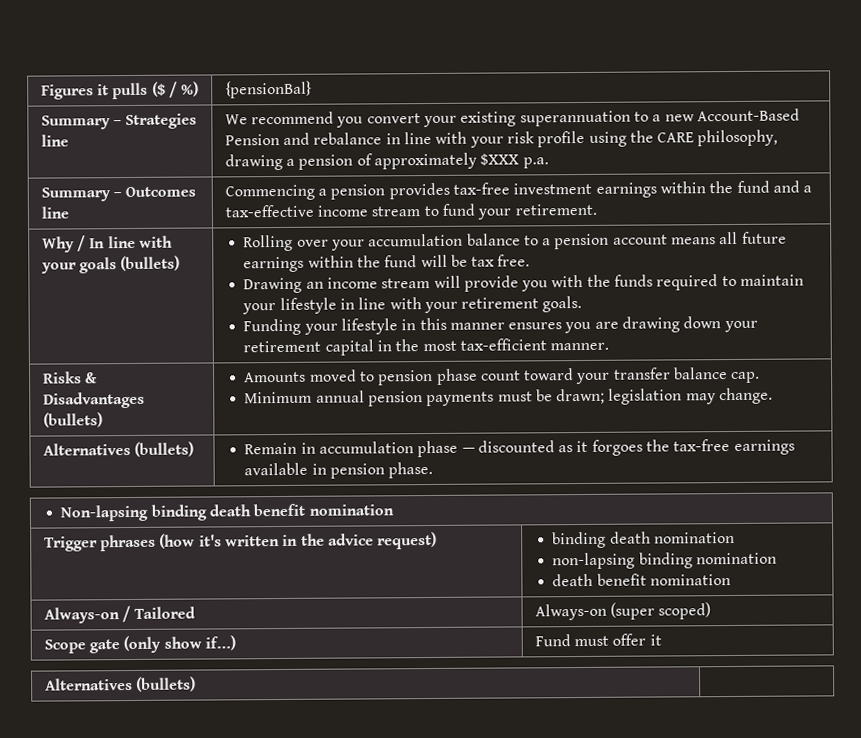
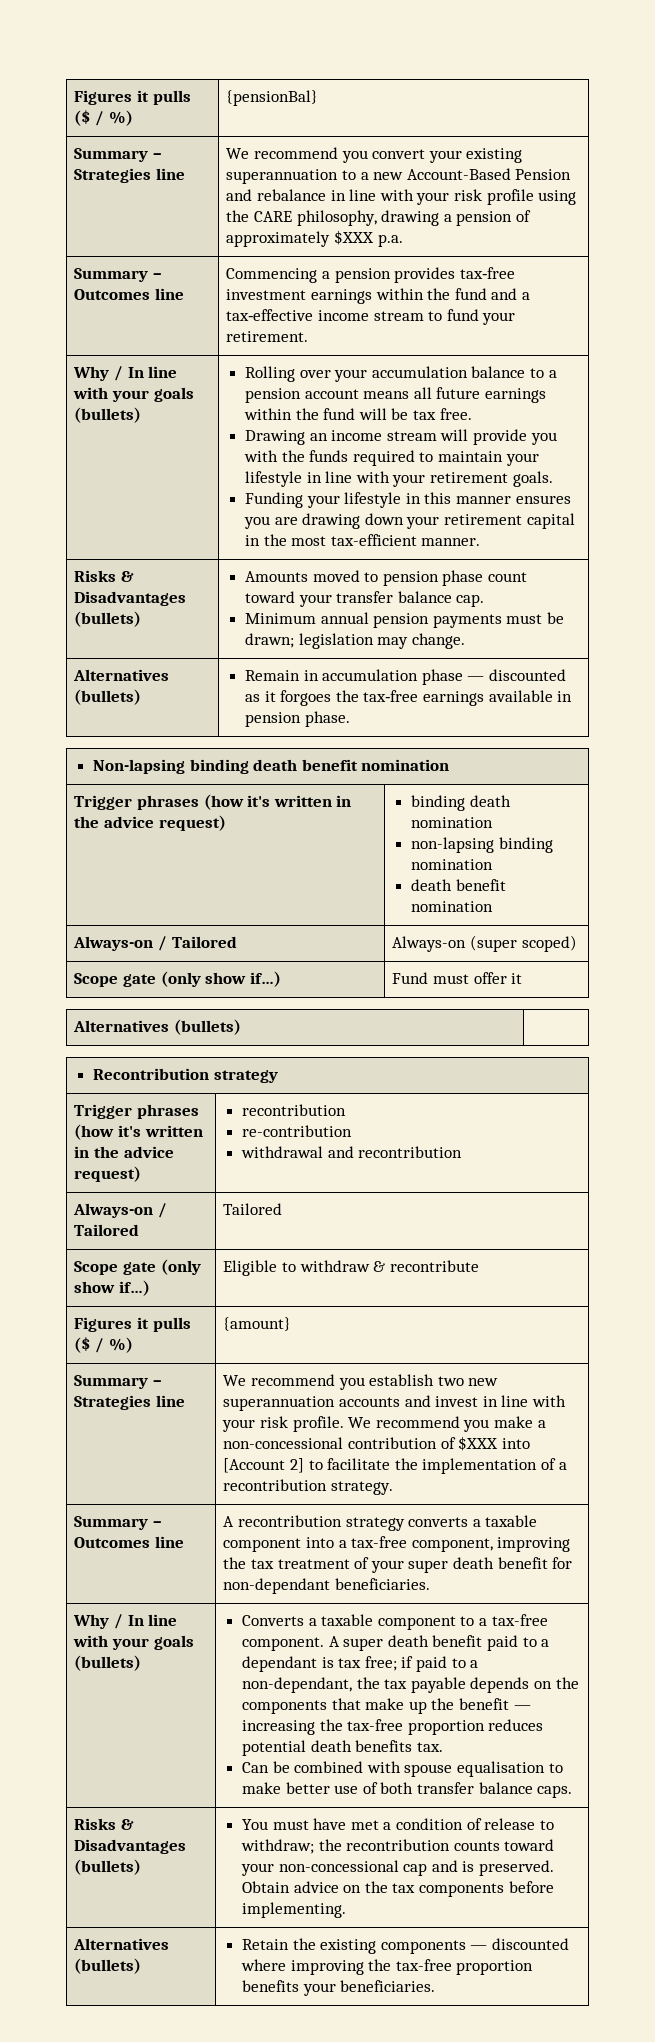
+ Recontribution strategy
+ Trigger phrases (how it's written in the advice request) | recontribution
+ re-contribution
+ withdrawal and recontribution
+ Always-on / Tailored | Tailored
+ Scope gate (only show if…) | Eligible to withdraw & recontribute
+ Figures it pulls ($ / %) | {amount}
+ Summary – Strategies line | We recommend you establish two new superannuation accounts and invest in line with your risk profile. We recommend you make a non-concessional contribution of $XXX into [Account 2] to facilitate the implementation of a recontribution strategy.
+ Summary – Outcomes line | A recontribution strategy converts a taxable component into a tax-free component, improving the tax treatment of your super death benefit for non-dependant beneficiaries.
+ Why / In line with your goals (bullets) | Converts a taxable component to a tax-free component. A super death benefit paid to a dependant is tax free; if paid to a non-dependant, the tax payable depends on the components that make up the benefit — increasing the tax-free proportion reduces potential death benefits tax.
+ Can be combined with spouse equalisation to make better use of both transfer balance caps.
+ Risks & Disadvantages (bullets) | You must have met a condition of release to withdraw; the recontribution counts toward your non-concessional cap and is preserved. Obtain advice on the tax components before implementing.
+ Alternatives (bullets) | Retain the existing components — discounted where improving the tax-free proportion benefits your beneficiaries.

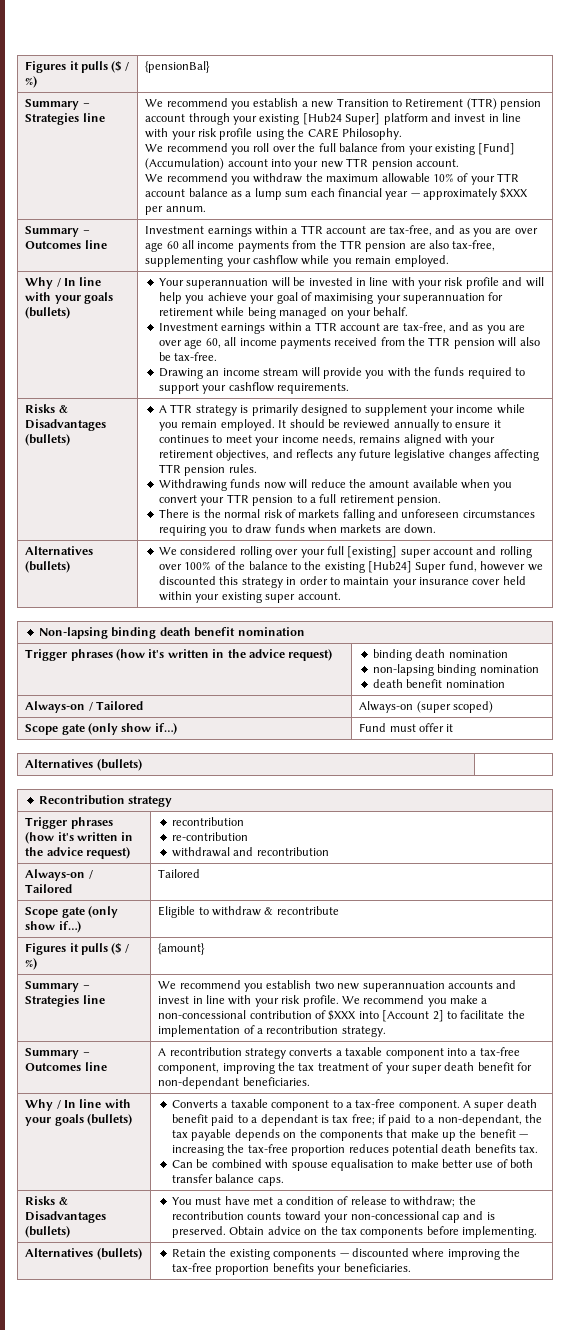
- We recommend you convert your existing superannuation to a new Account-Based Pension and rebalance in line with your risk profile using the CARE philosophy, drawing a pension of approximately $XXX p.a.
- Summary – Outcomes line | Commencing a pension provides tax‑free investment earnings within the fund and a tax‑effective income stream to fund your retirement.
- Why / In line with your goals (bullets) | Rolling over your accumulation balance to a pension account means all future earnings within the fund will be tax free.
+ We recommend you establish a new Transition to Retirement (TTR) pension account through your existing [Hub24 Super] platform and invest in line with your risk profile using the CARE Philosophy.
+ We recommend you roll over the full balance from your existing [Fund] (Accumulation) account into your new TTR pension account.
+ We recommend you withdraw the maximum allowable 10% of your TTR account balance as a lump sum each financial year — approximately $XXX per annum.
+ Summary – Outcomes line | Investment earnings within a TTR account are tax-free, and as you are over age 60 all income payments from the TTR pension are also tax-free, supplementing your cashflow while you remain employed.
+ Why / In line with your goals (bullets) | Your superannuation will be invested in line with your risk profile and will help you achieve your goal of maximising your superannuation for retirement while being managed on your behalf.
+ Investment earnings within a TTR account are tax-free, and as you are over age 60, all income payments received from the TTR pension will also be tax-free.
- Drawing an income stream will provide you with the funds required to maintain your lifestyle in line with your retirement goals.
- Funding your lifestyle in this manner ensures you are drawing down your retirement capital in the most tax-efficient manner.
- Risks & Disadvantages (bullets) | Amounts moved to pension phase count toward your transfer balance cap.
- Minimum annual pension payments must be drawn; legislation may change.
- Alternatives (bullets) | Remain in accumulation phase — discounted as it forgoes the tax‑free earnings available in pension phase.
+ Drawing an income stream will provide you with the funds required to support your cashflow requirements.
+ Risks & Disadvantages (bullets) | A TTR strategy is primarily designed to supplement your income while you remain employed. It should be reviewed annually to ensure it continues to meet your income needs, remains aligned with your retirement objectives, and reflects any future legislative changes affecting TTR pension rules.
+ Withdrawing funds now will reduce the amount available when you convert your TTR pension to a full retirement pension.
+ There is the normal risk of markets falling and unforeseen circumstances requiring you to draw funds when markets are down.
+ Alternatives (bullets) | We considered rolling over your full [existing] super account and rolling over 100% of the balance to the existing [Hub24] Super fund, however we discounted this strategy in order to maintain your insurance cover held within your existing super account.

